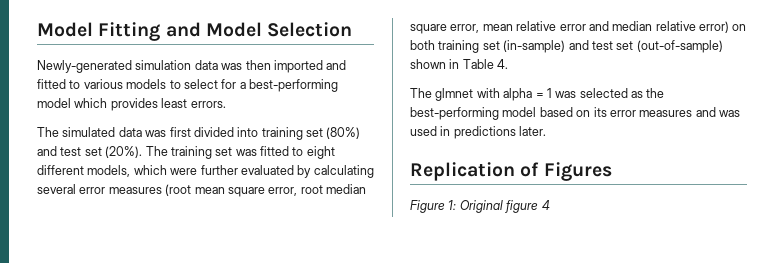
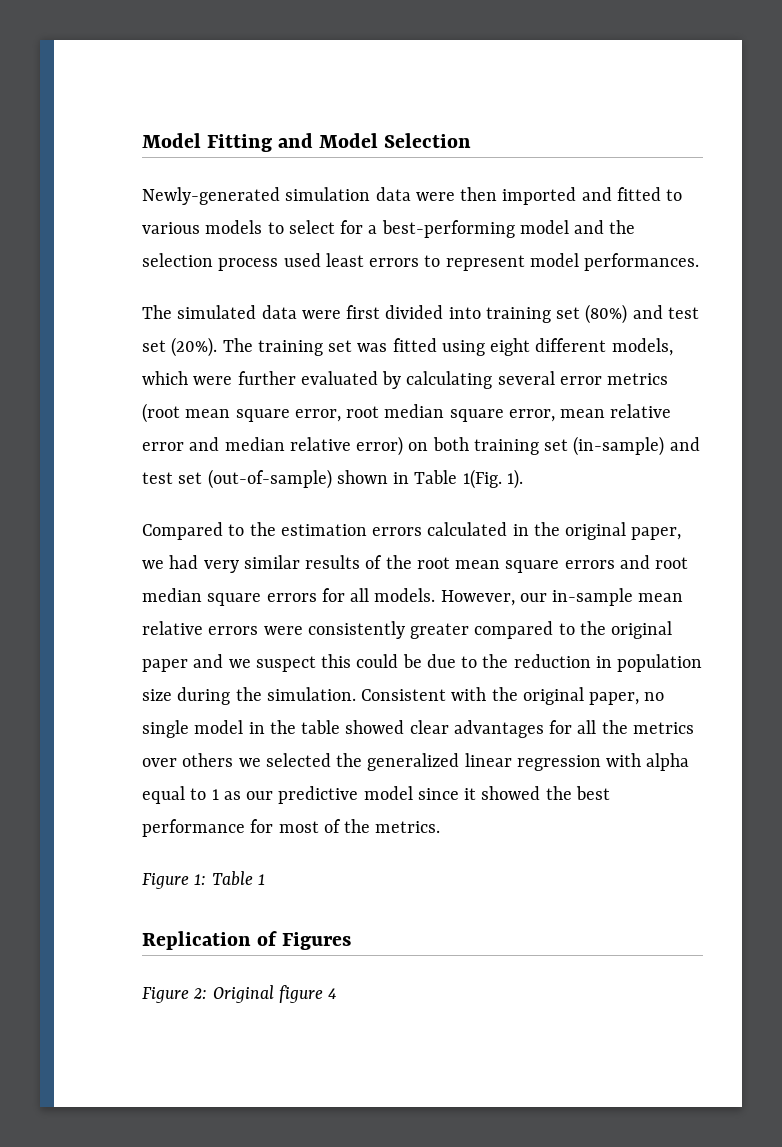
- Newly-generated simulation data was then imported and fitted to various models to select for a best-performing model which provides least errors.
+ Newly-generated simulation data were then imported and fitted to various models to select for a best-performing model and the selection process used least errors to represent model performances.
- The simulated data was first divided into training set (80%) and test set (20%).
+ The simulated data were first divided into training set (80%) and test set (20%).
- The training set was fitted to eight different models, which were further evaluated by calculating several error measures (root mean square error, root median square error, mean relative error and median relative error) on both training set (in-sample) and test set (out-of-sample) shown in Table 4.
- The glmnet with alpha = 1 was selected as the best-performing model based on its error measures and was used in predictions later.
+ The training set was fitted using eight different models, which were further evaluated by calculating several error metrics (root mean square error, root median square error, mean relative error and median relative error) on both training set (in-sample) and test set (out-of-sample) shown in Table 1(Fig. 1).
+ Compared to the estimation errors calculated in the original paper, we had very similar results of the root mean square errors and root median square errors for all models. However, our in-sample mean relative errors were consistently greater compared to the original paper and we suspect this could be due to the reduction in population size during the simulation. Consistent with the original paper, no single model in the table showed clear advantages for all the metrics over others we selected the generalized linear regression with alpha equal to 1 as our predictive model since it showed the best performance for most of the metrics.
+ Figure 1: Table 1
- Figure 1: Original figure 4
+ Figure 2: Original figure 4

